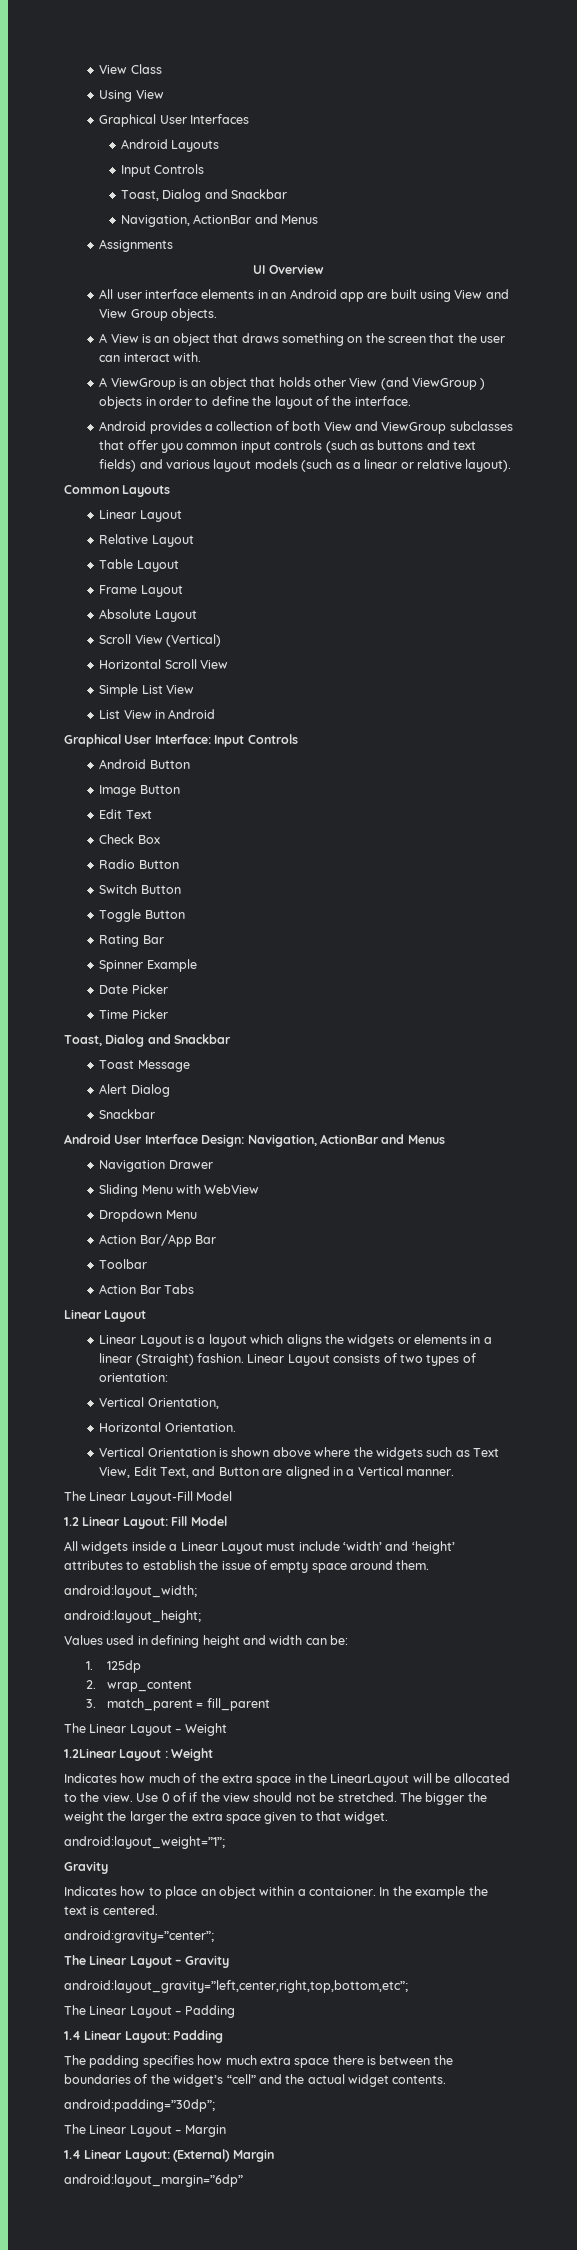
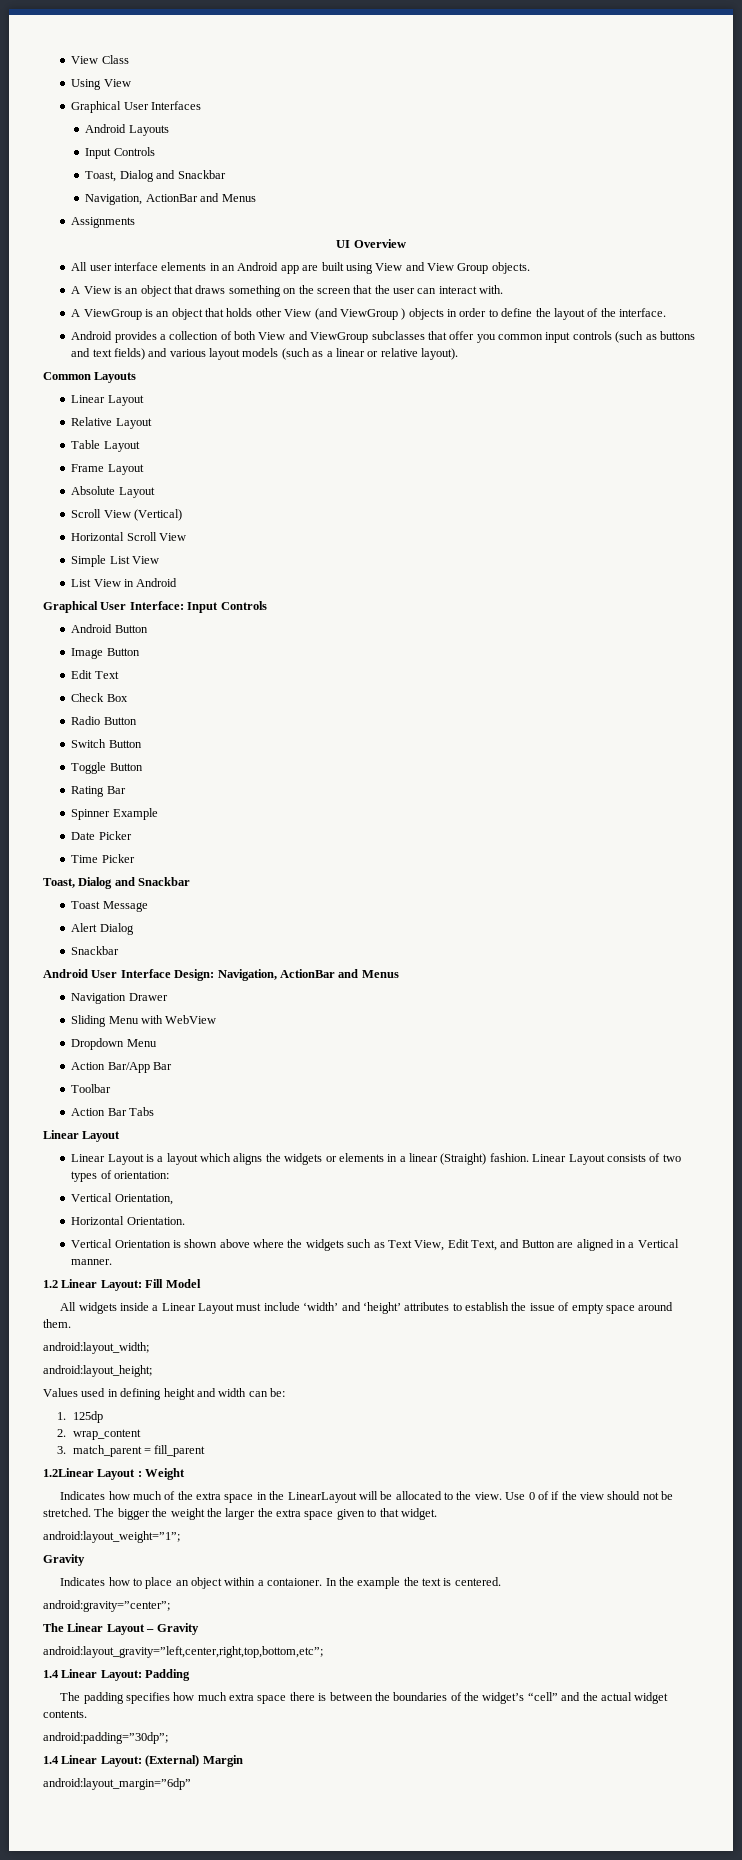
- The Linear Layout-Fill Model
- The Linear Layout – Weight
- The Linear Layout – Padding
- The Linear Layout – Margin

